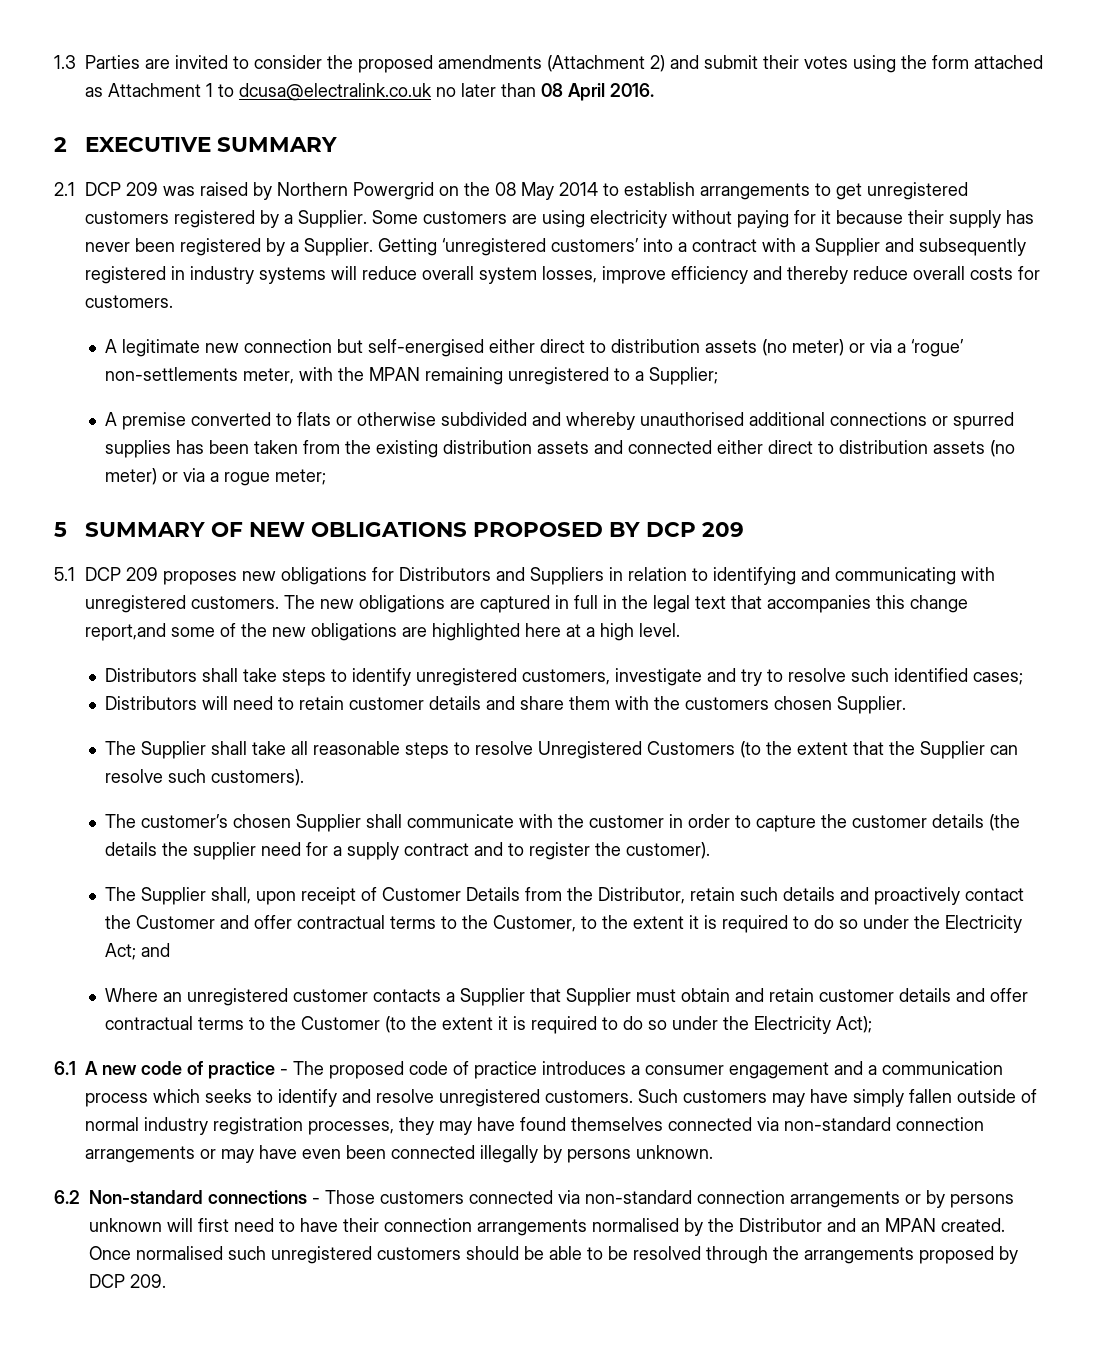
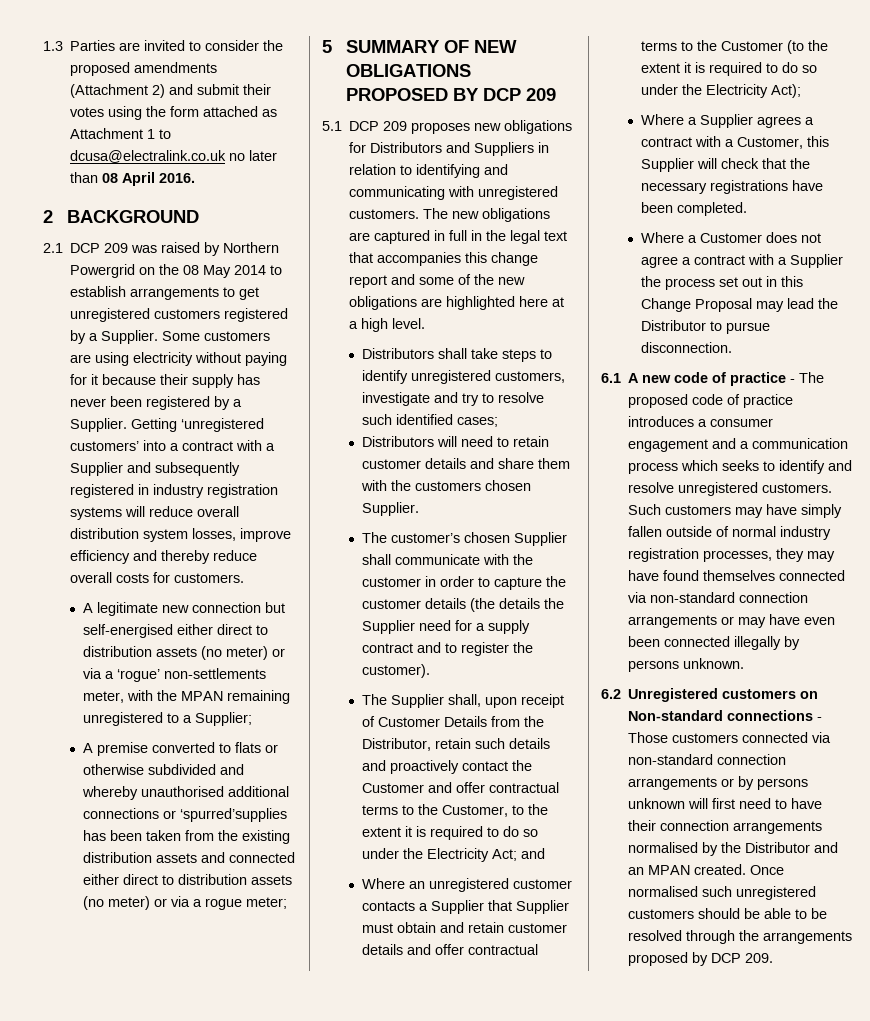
- 2 EXECUTIVE SUMMARY
+ 2 BACKGROUND
- Getting ‘unregistered customers’ into a contract with a Supplier and subsequently registered in industry systems will reduce overall system losses, improve efficiency and thereby reduce overall costs for customers.
+ Getting ‘unregistered customers’ into a contract with a Supplier and subsequently registered in industry registration systems will reduce overall distribution system losses, improve efficiency and thereby reduce overall costs for customers.
- A premise converted to flats or otherwise subdivided and whereby unauthorised additional connections or spurred supplies has been taken from the existing distribution assets and connected either direct to distribution assets (no meter) or via a rogue meter;
+ A premise converted to flats or otherwise subdivided and whereby unauthorised additional connections or ‘spurred’supplies has been taken from the existing distribution assets and connected either direct to distribution assets (no meter) or via a rogue meter;
- The new obligations are captured in full in the legal text that accompanies this change report,and some of the new obligations are highlighted here at a high level.
+ The new obligations are captured in full in the legal text that accompanies this change report and some of the new obligations are highlighted here at a high level.
- The Supplier shall take all reasonable steps to resolve Unregistered Customers (to the extent that the Supplier can resolve such customers).
- The customer’s chosen Supplier shall communicate with the customer in order to capture the customer details (the details the supplier need for a supply contract and to register the customer).
+ The customer’s chosen Supplier shall communicate with the customer in order to capture the customer details (the details the Supplier need for a supply contract and to register the customer).
+ Where a Supplier agrees a contract with a Customer, this Supplier will check that the necessary registrations have been completed.
+ Where a Customer does not agree a contract with a Supplier the process set out in this Change Proposal may lead the Distributor to pursue disconnection.
- 6.2 Non-standard connections - Those customers connected via non-standard connection arrangements or by persons unknown will first need to have their connection arrangements normalised by the Distributor and an MPAN created.
+ 6.2 Unregistered customers on Non-standard connections - Those customers connected via non-standard connection arrangements or by persons unknown will first need to have their connection arrangements normalised by the Distributor and an MPAN created.

